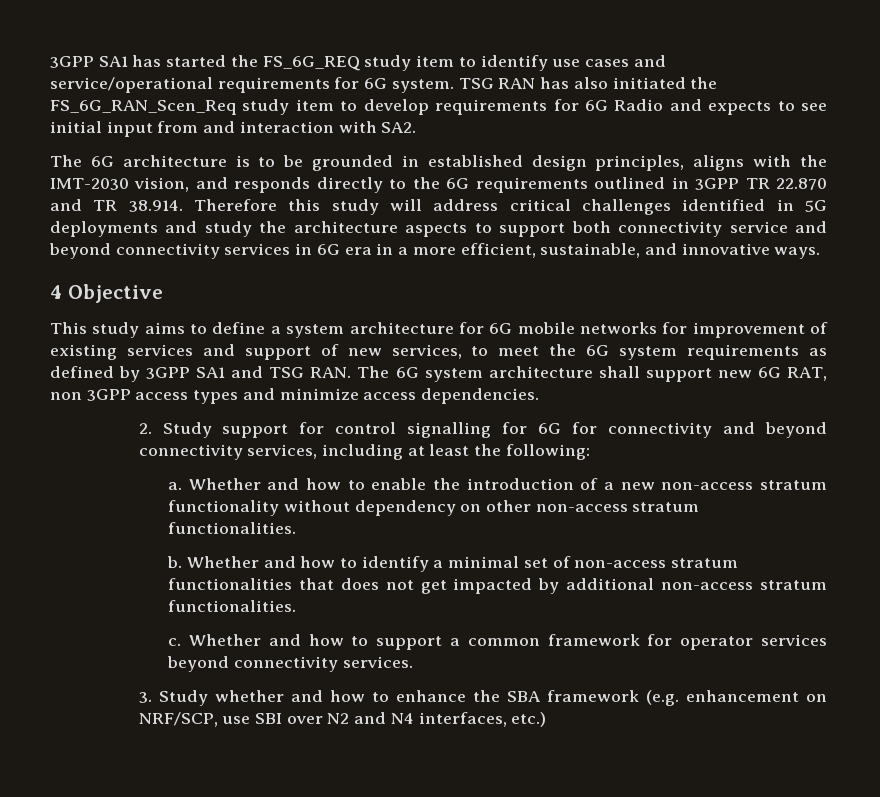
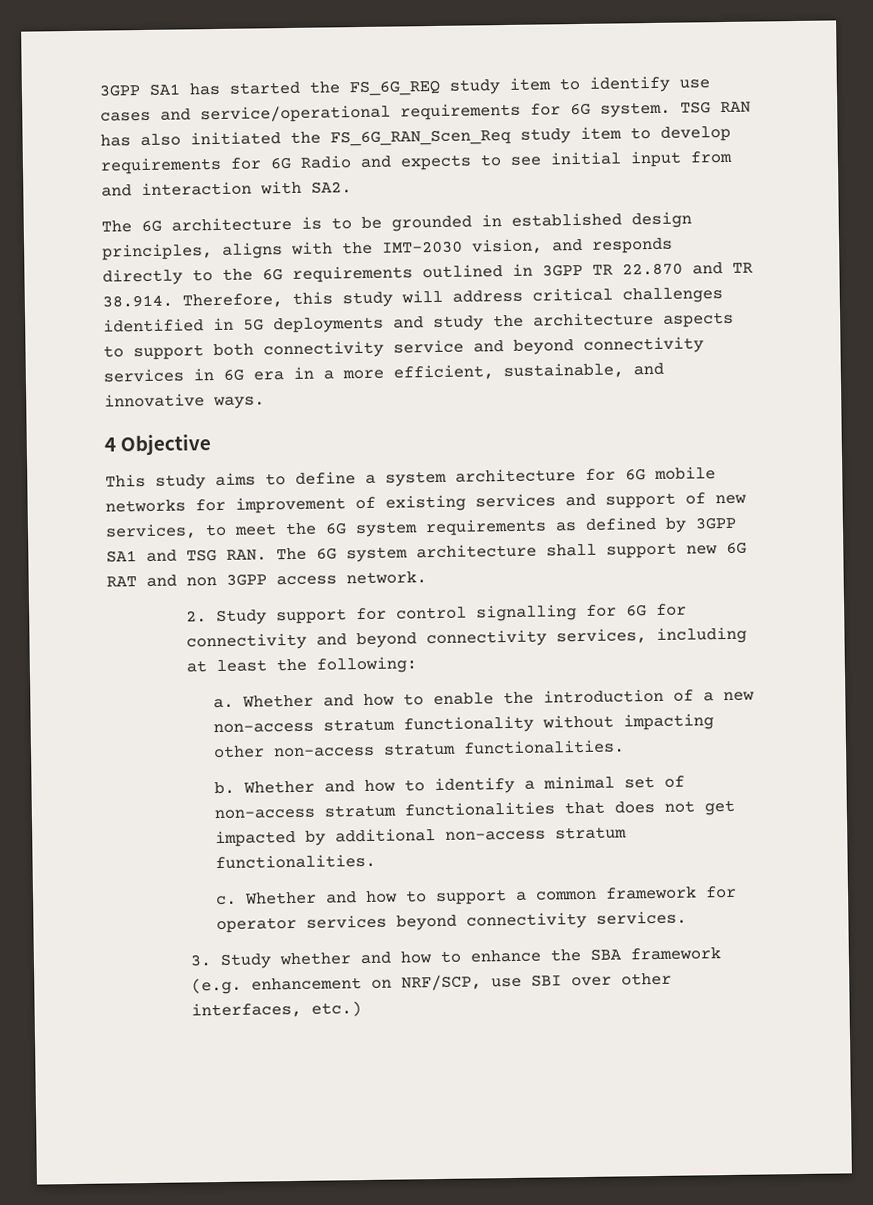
- The 6G architecture is to be grounded in established design principles, aligns with the IMT-2030 vision, and responds directly to the 6G requirements outlined in 3GPP TR 22.870 and TR 38.914. Therefore this study will address critical challenges identified in 5G deployments and study the architecture aspects to support both connectivity service and beyond connectivity services in 6G era in a more efficient, sustainable, and innovative ways.
+ The 6G architecture is to be grounded in established design principles, aligns with the IMT-2030 vision, and responds directly to the 6G requirements outlined in 3GPP TR 22.870 and TR 38.914. Therefore, this study will address critical challenges identified in 5G deployments and study the architecture aspects to support both connectivity service and beyond connectivity services in 6G era in a more efficient, sustainable, and innovative ways.
- This study aims to define a system architecture for 6G mobile networks for improvement of existing services and support of new services, to meet the 6G system requirements as defined by 3GPP SA1 and TSG RAN. The 6G system architecture shall support new 6G RAT, non 3GPP access types and minimize access dependencies.
+ This study aims to define a system architecture for 6G mobile networks for improvement of existing services and support of new services, to meet the 6G system requirements as defined by 3GPP SA1 and TSG RAN. The 6G system architecture shall support new 6G RAT and non 3GPP access network.
- Whether and how to enable the introduction of a new non-access stratum functionality without dependency on other non-access stratum functionalities.
+ Whether and how to enable the introduction of a new non-access stratum functionality without impacting other non-access stratum functionalities.
- 3. Study whether and how to enhance the SBA framework (e.g. enhancement on NRF/SCP, use SBI over N2 and N4 interfaces, etc.)
+ 3. Study whether and how to enhance the SBA framework (e.g. enhancement on NRF/SCP, use SBI over other interfaces, etc.)

